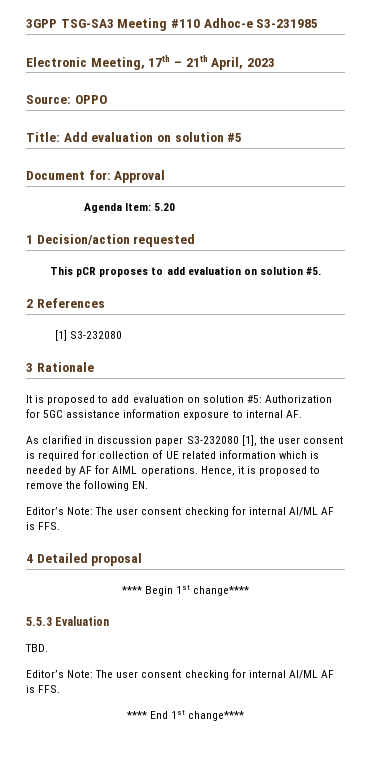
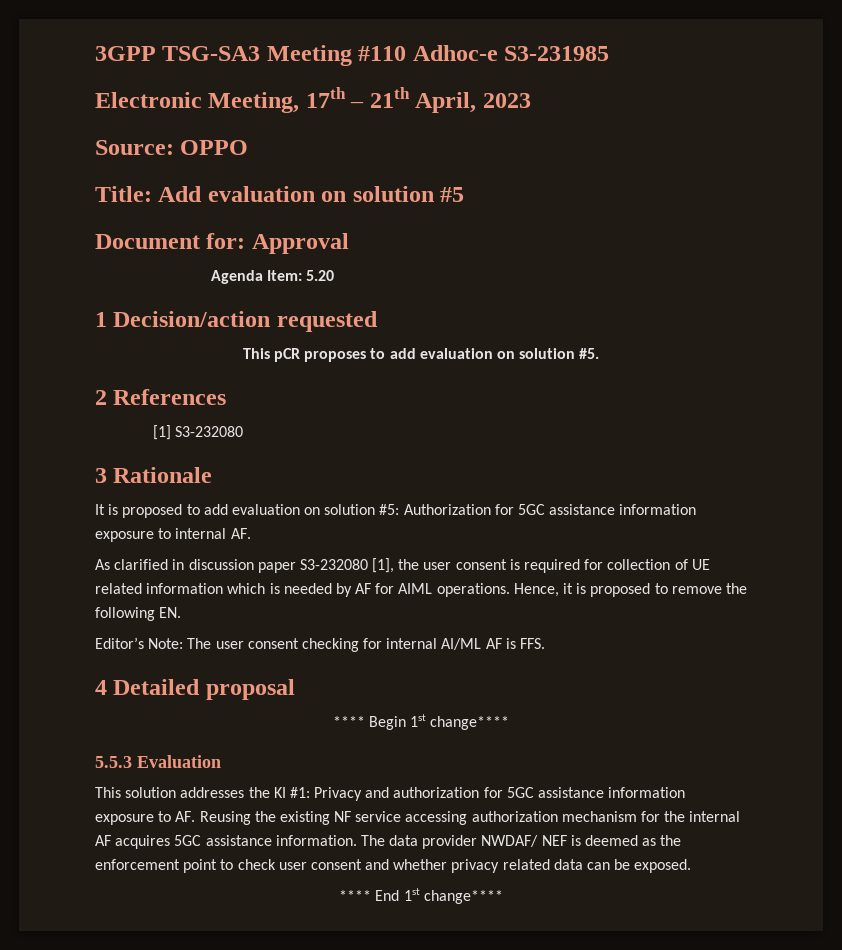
- TBD.
- Editor’s Note: The user consent checking for internal AI/ML AF is FFS.
+ This solution addresses the KI #1: Privacy and authorization for 5GC assistance information exposure to AF. Reusing the existing NF service accessing authorization mechanism for the internal AF acquires 5GC assistance information. The data provider NWDAF/ NEF is deemed as the enforcement point to check user consent and whether privacy related data can be exposed.

